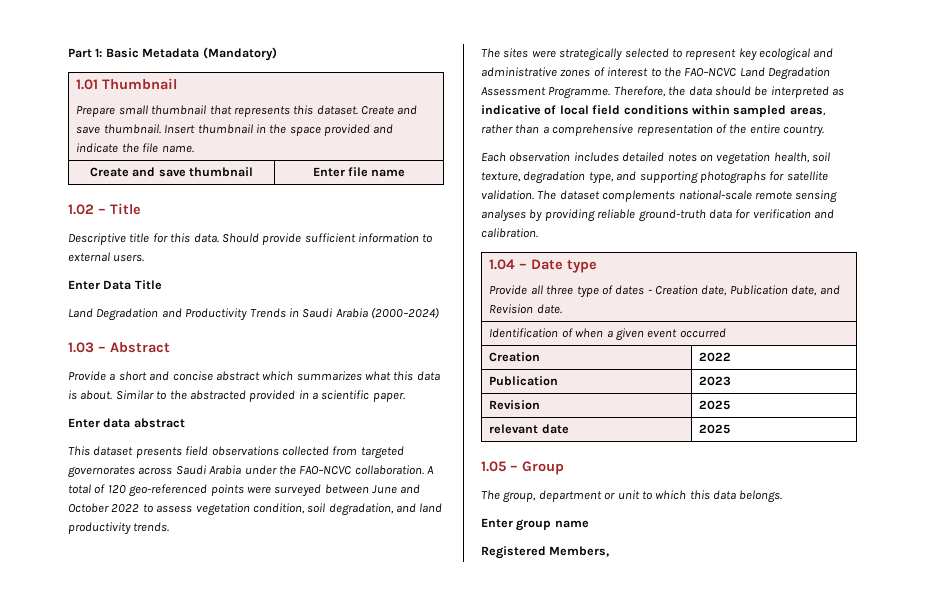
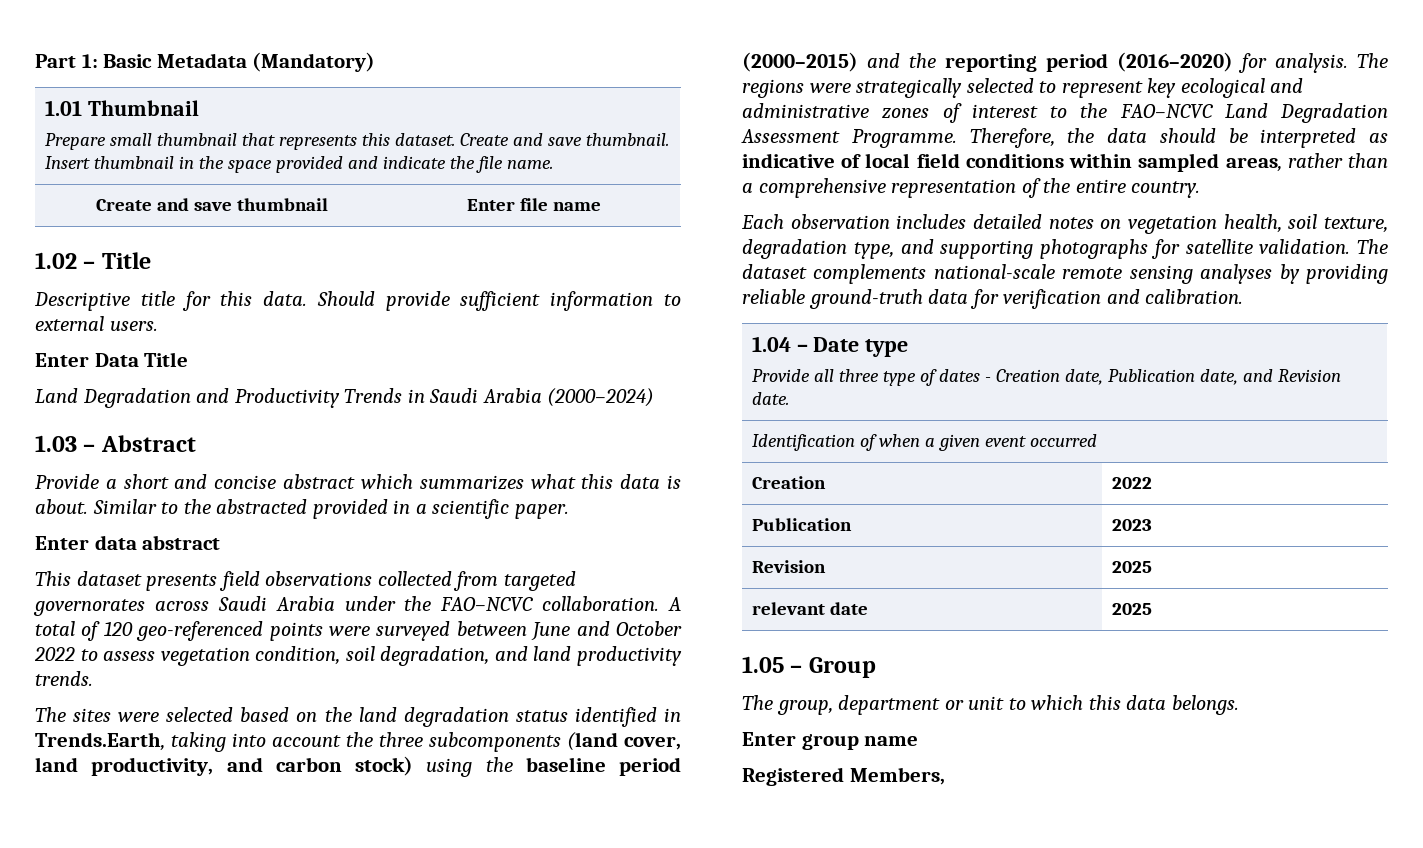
- The sites were strategically selected to represent key ecological and administrative zones of interest to the FAO–NCVC Land Degradation Assessment Programme.
+ The sites were selected based on the land degradation status identified in Trends.Earth, taking into account the three subcomponents (land cover, land productivity, and carbon stock) using the baseline period (2000–2015) and the reporting period (2016–2020) for analysis. The regions were strategically selected to represent key ecological and administrative zones of interest to the FAO–NCVC Land Degradation Assessment Programme.

